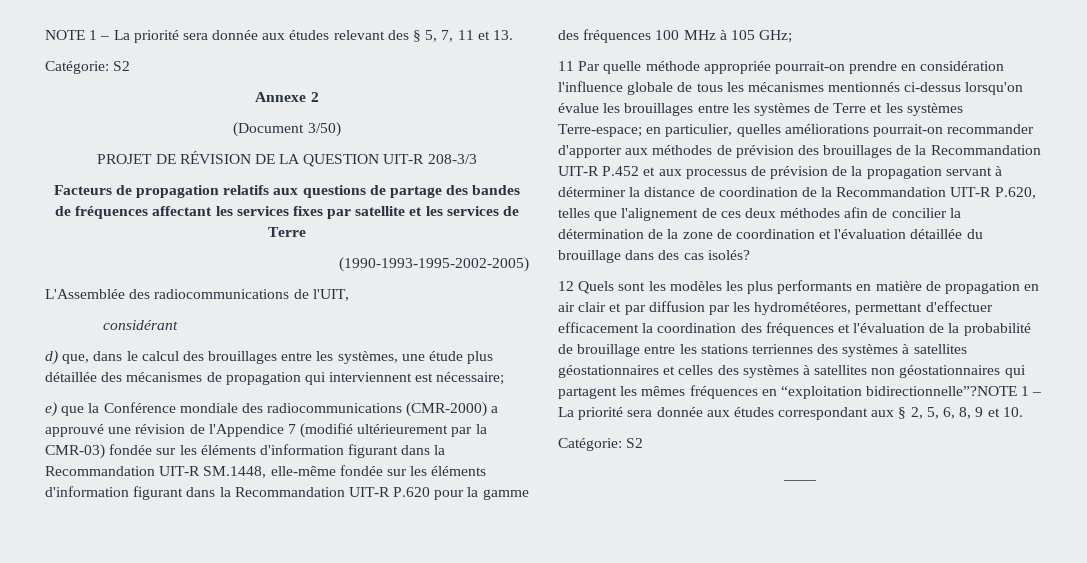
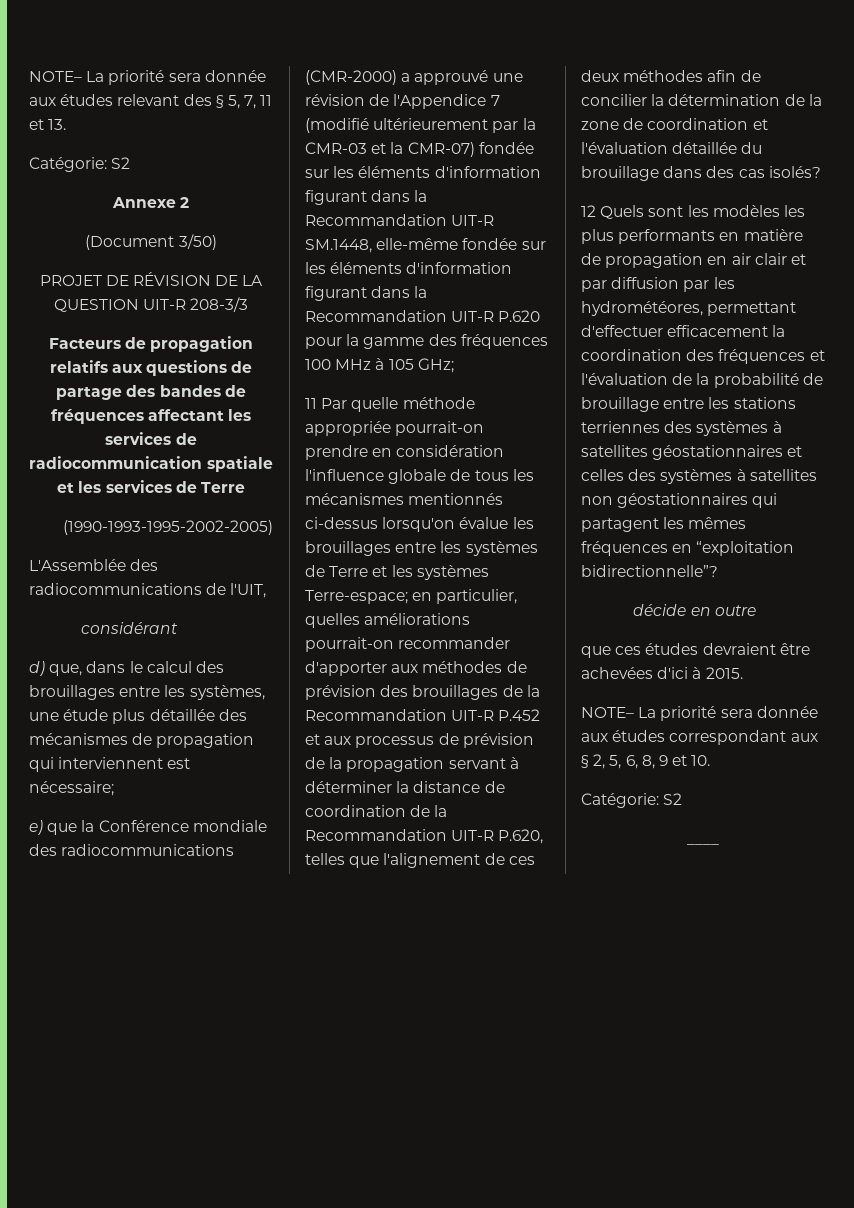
- NOTE 1 – La priorité sera donnée aux études relevant des § 5, 7, 11 et 13.
+ NOTE– La priorité sera donnée aux études relevant des § 5, 7, 11 et 13.
- Facteurs de propagation relatifs aux questions de partage des bandes de fréquences affectant les services fixes par satellite et les services de Terre
+ Facteurs de propagation relatifs aux questions de partage des bandes de fréquences affectant les services de radiocommunication spatiale et les services de Terre
- e) que la Conférence mondiale des radiocommunications (CMR-2000) a approuvé une révision de l'Appendice 7 (modifié ultérieurement par la CMR-03) fondée sur les éléments d'information figurant dans la Recommandation UIT-R SM.1448, elle-même fondée sur les éléments d'information figurant dans la Recommandation UIT-R P.620 pour la gamme des fréquences 100 MHz à 105 GHz;
+ e) que la Conférence mondiale des radiocommunications (CMR-2000) a approuvé une révision de l'Appendice 7 (modifié ultérieurement par la CMR-03 et la CMR-07) fondée sur les éléments d'information figurant dans la Recommandation UIT-R SM.1448, elle-même fondée sur les éléments d'information figurant dans la Recommandation UIT-R P.620 pour la gamme des fréquences 100 MHz à 105 GHz;
- 12 Quels sont les modèles les plus performants en matière de propagation en air clair et par diffusion par les hydrométéores, permettant d'effectuer efficacement la coordination des fréquences et l'évaluation de la probabilité de brouillage entre les stations terriennes des systèmes à satellites géostationnaires et celles des systèmes à satellites non géostationnaires qui partagent les mêmes fréquences en “exploitation bidirectionnelle”?NOTE 1 – La priorité sera donnée aux études correspondant aux § 2, 5, 6, 8, 9 et 10.
+ 12 Quels sont les modèles les plus performants en matière de propagation en air clair et par diffusion par les hydrométéores, permettant d'effectuer efficacement la coordination des fréquences et l'évaluation de la probabilité de brouillage entre les stations terriennes des systèmes à satellites géostationnaires et celles des systèmes à satellites non géostationnaires qui partagent les mêmes fréquences en “exploitation bidirectionnelle”?
+ décide en outre
+ que ces études devraient être achevées d'ici à 2015.
+ NOTE– La priorité sera donnée aux études correspondant aux § 2, 5, 6, 8, 9 et 10.

